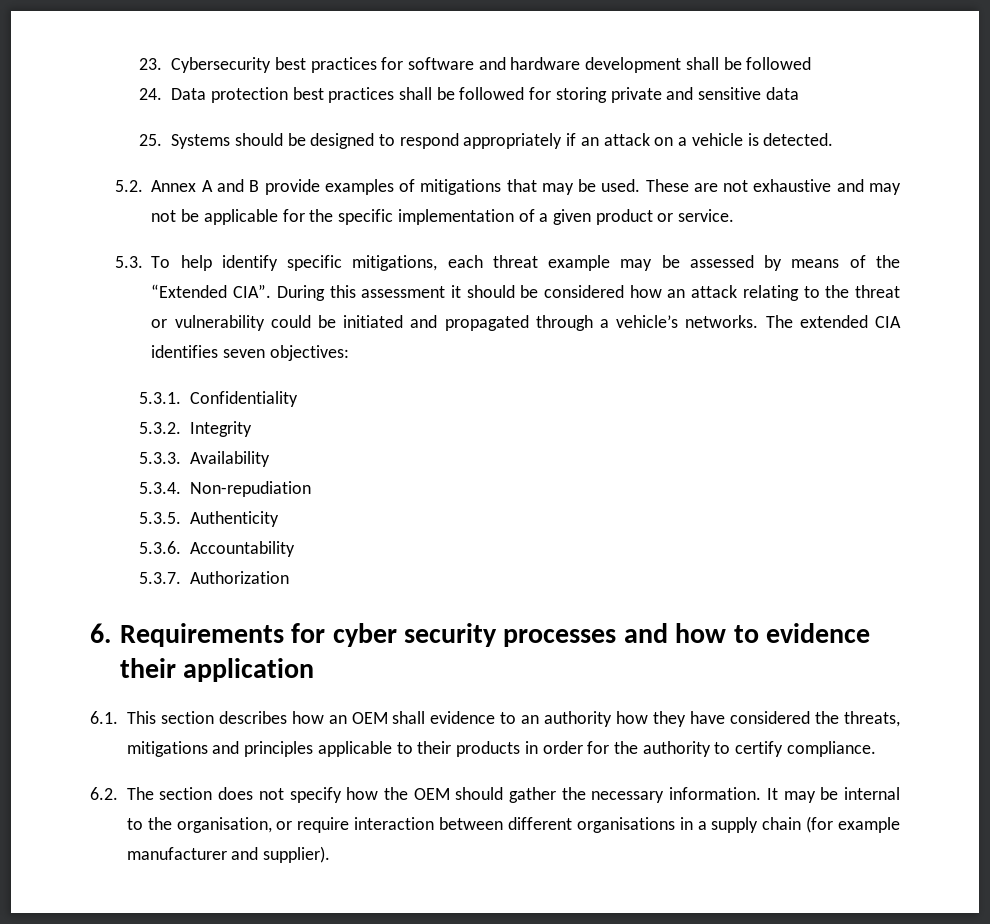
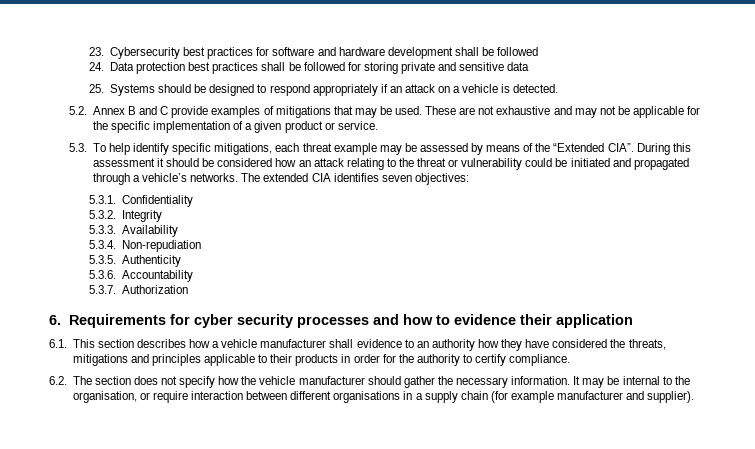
- 5.2. Annex A and B provide examples of mitigations that may be used.
+ 5.2. Annex B and C provide examples of mitigations that may be used.
- 6.1. This section describes how an OEM shall evidence to an authority how they have considered the threats, mitigations and principles applicable to their products in order for the authority to certify compliance.
+ 6.1. This section describes how a vehicle manufacturer shall evidence to an authority how they have considered the threats, mitigations and principles applicable to their products in order for the authority to certify compliance.
- 6.2. The section does not specify how the OEM should gather the necessary information.
+ 6.2. The section does not specify how the vehicle manufacturer should gather the necessary information.

